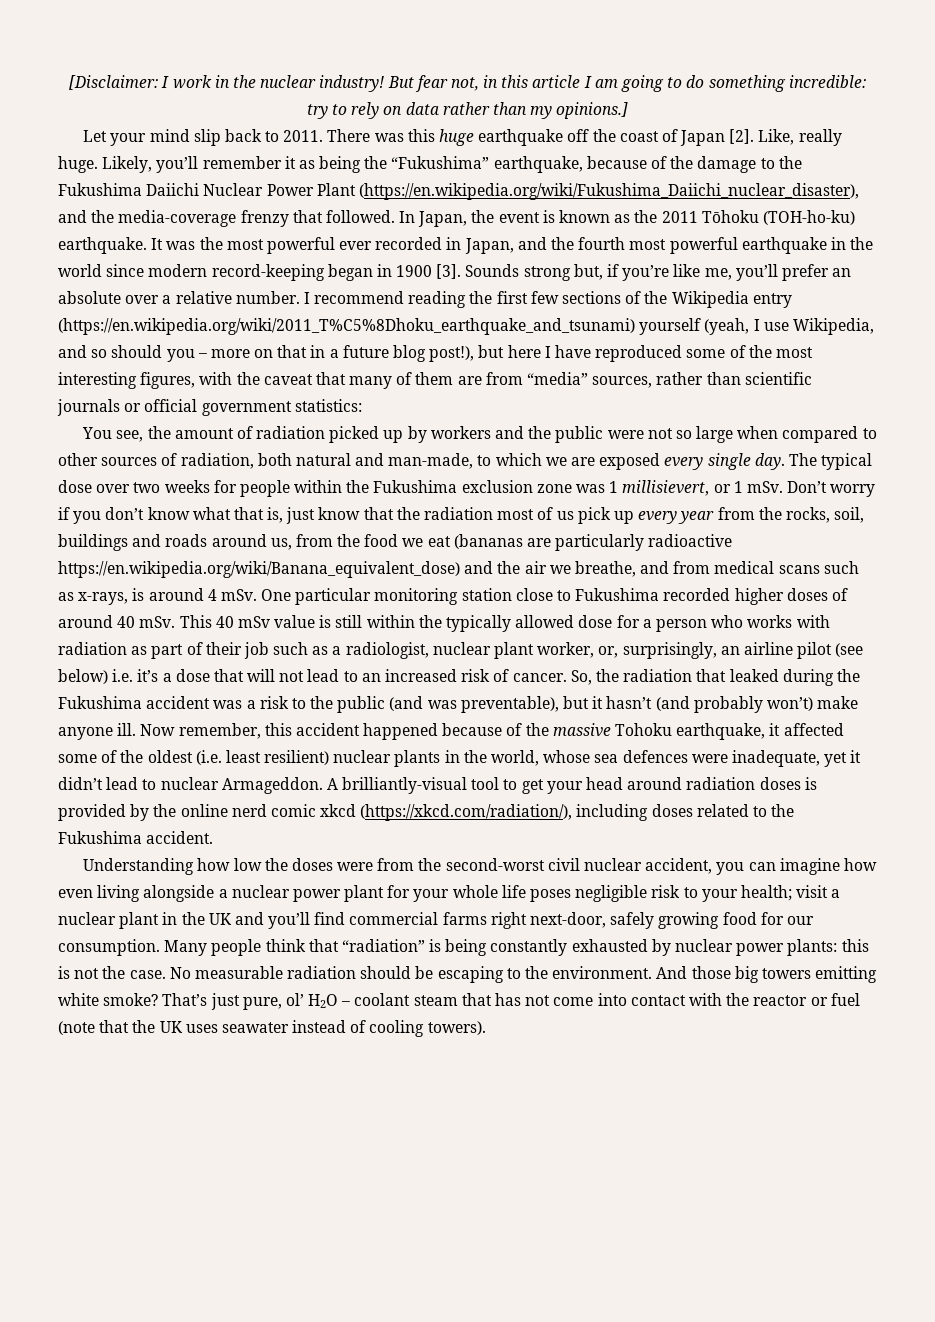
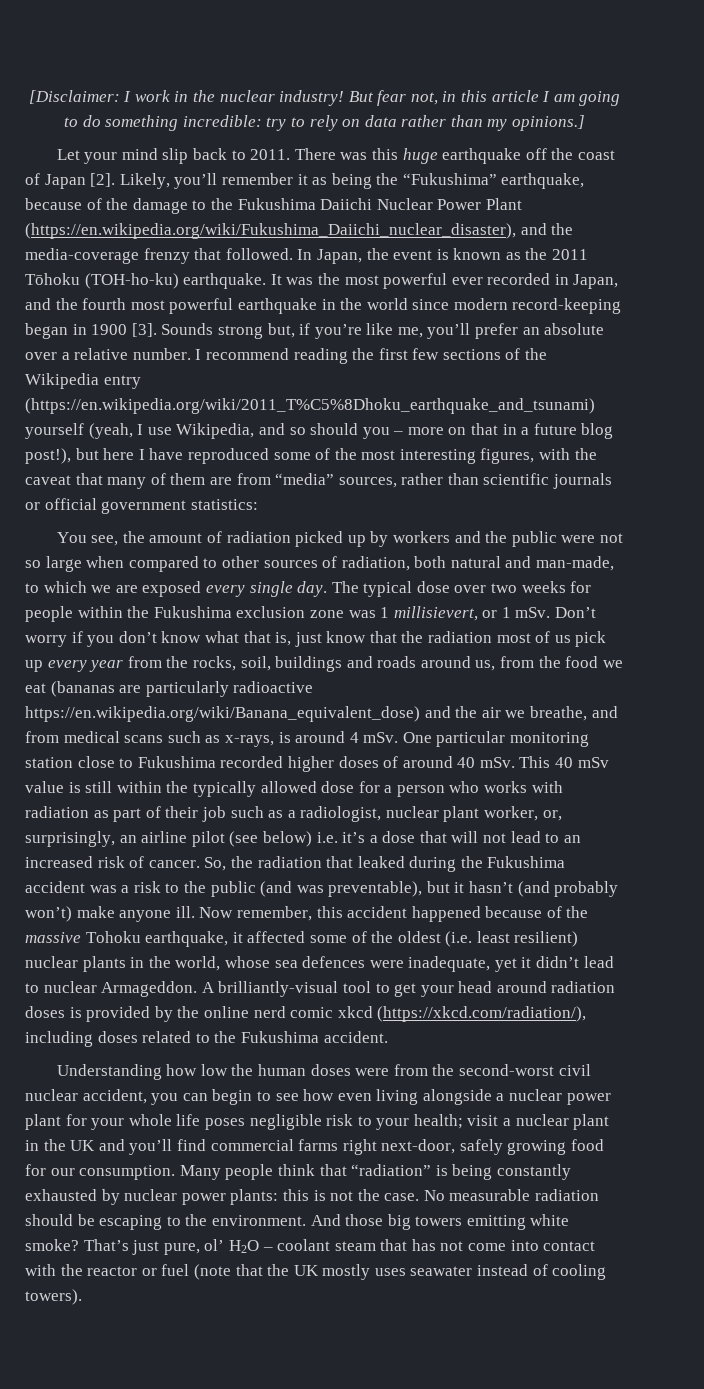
- Like, really huge.
- Understanding how low the doses were from the second-worst civil nuclear accident, you can imagine how even living alongside a nuclear power plant for your whole life poses negligible risk to your health; visit a nuclear plant in the UK and you’ll find commercial farms right next-door, safely growing food for our consumption.
+ Understanding how low the human doses were from the second-worst civil nuclear accident, you can begin to see how even living alongside a nuclear power plant for your whole life poses negligible risk to your health; visit a nuclear plant in the UK and you’ll find commercial farms right next-door, safely growing food for our consumption.
- That’s just pure, ol’ H2O – coolant steam that has not come into contact with the reactor or fuel (note that the UK uses seawater instead of cooling towers).
+ That’s just pure, ol’ H2O – coolant steam that has not come into contact with the reactor or fuel (note that the UK mostly uses seawater instead of cooling towers).

